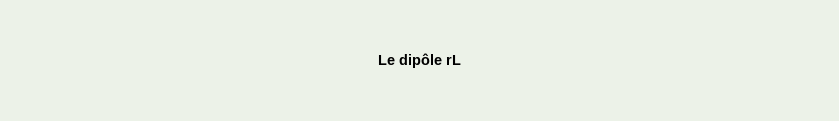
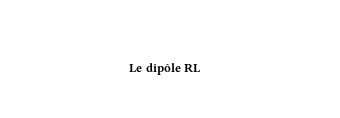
- Le dipôle rL
+ Le dipôle RL

